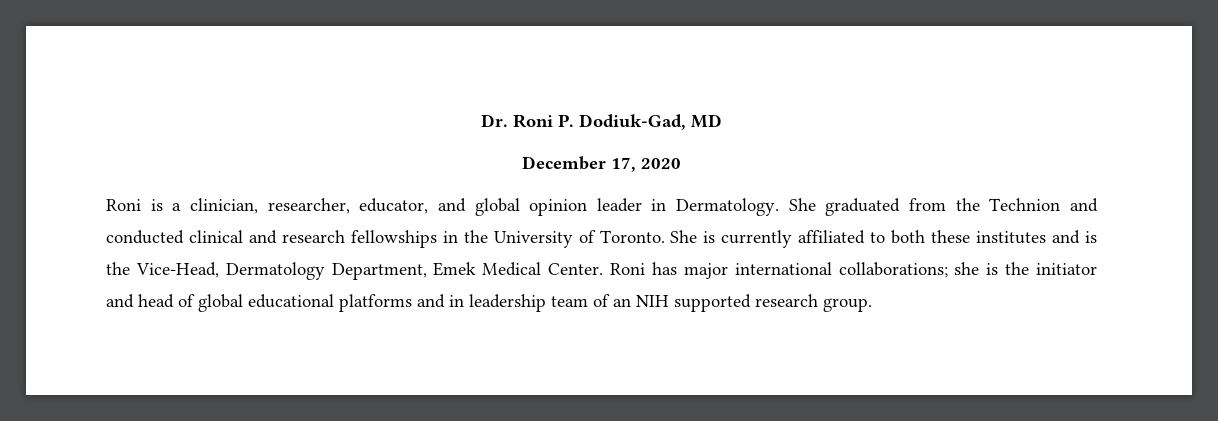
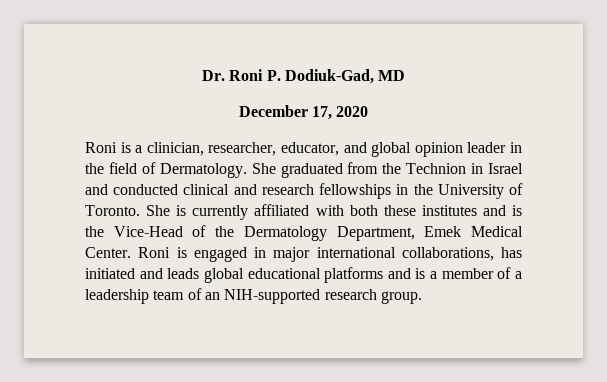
- Roni is a clinician, researcher, educator, and global opinion leader in Dermatology.
+ Roni is a clinician, researcher, educator, and global opinion leader in the field of Dermatology.
- She graduated from the Technion and conducted clinical and research fellowships in the University of Toronto.
+ She graduated from the Technion in Israel and conducted clinical and research fellowships in the University of Toronto.
- She is currently affiliated to both these institutes and is the Vice-Head, Dermatology Department, Emek Medical Center.
+ She is currently affiliated with both these institutes and is the Vice-Head of the Dermatology Department, Emek Medical Center.
- Roni has major international collaborations; she is the initiator and head of global educational platforms and in leadership team of an NIH supported research group.
+ Roni is engaged in major international collaborations, has initiated and leads global educational platforms and is a member of a leadership team of an NIH-supported research group.

